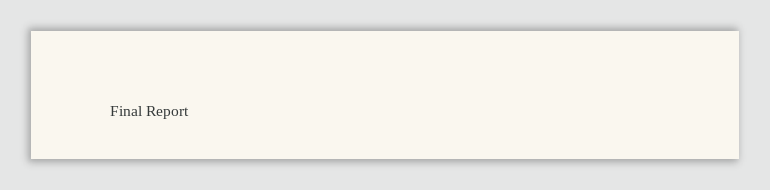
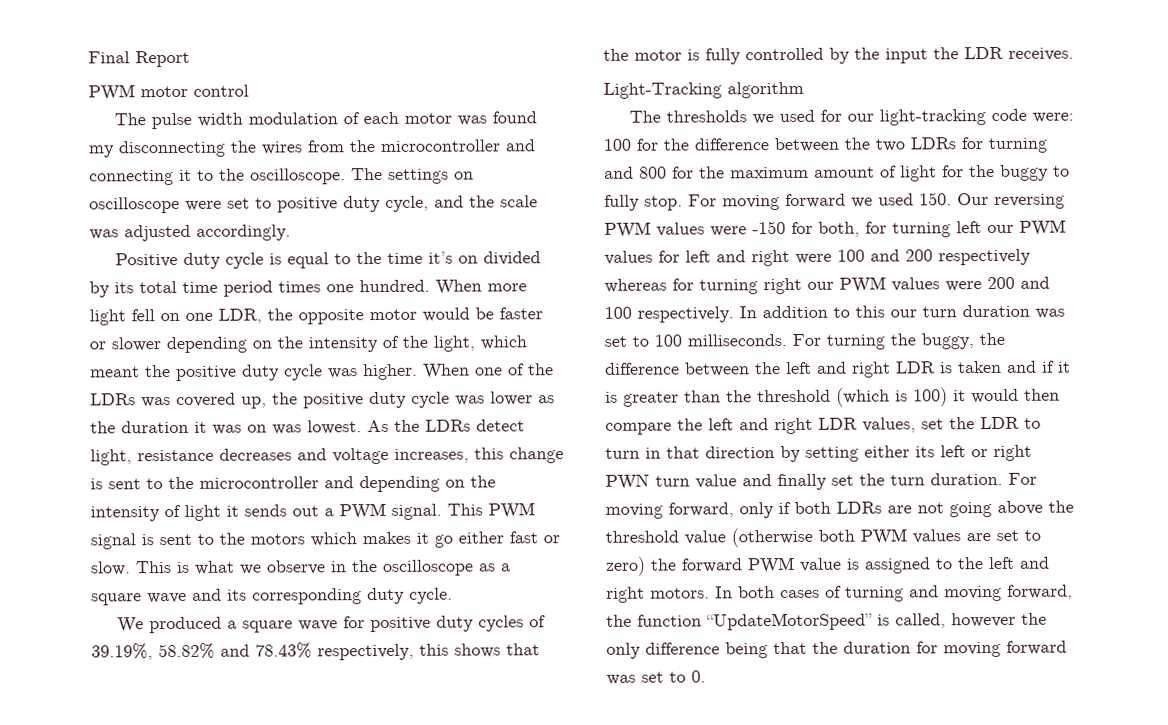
+ PWM motor control
+ The pulse width modulation of each motor was found my disconnecting the wires from the microcontroller and connecting it to the oscilloscope. The settings on oscilloscope were set to positive duty cycle, and the scale was adjusted accordingly.
+ Positive duty cycle is equal to the time it’s on divided by its total time period times one hundred. When more light fell on one LDR, the opposite motor would be faster or slower depending on the intensity of the light, which meant the positive duty cycle was higher. When one of the LDRs was covered up, the positive duty cycle was lower as the duration it was on was lowest. As the LDRs detect light, resistance decreases and voltage increases, this change is sent to the microcontroller and depending on the intensity of light it sends out a PWM signal. This PWM signal is sent to the motors which makes it go either fast or slow. This is what we observe in the oscilloscope as a square wave and its corresponding duty cycle.
+ We produced a square wave for positive duty cycles of 39.19%, 58.82% and 78.43% respectively, this shows that the motor is fully controlled by the input the LDR receives.
+ Light-Tracking algorithm
+ The thresholds we used for our light-tracking code were: 100 for the difference between the two LDRs for turning and 800 for the maximum amount of light for the buggy to fully stop. For moving forward we used 150. Our reversing PWM values were -150 for both, for turning left our PWM values for left and right were 100 and 200 respectively whereas for turning right our PWM values were 200 and 100 respectively. In addition to this our turn duration was set to 100 milliseconds. For turning the buggy, the difference between the left and right LDR is taken and if it is greater than the threshold (which is 100) it would then compare the left and right LDR values, set the LDR to turn in that direction by setting either its left or right PWN turn value and finally set the turn duration. For moving forward, only if both LDRs are not going above the threshold value (otherwise both PWM values are set to zero) the forward PWM value is assigned to the left and right motors. In both cases of turning and moving forward, the function “UpdateMotorSpeed” is called, however the only difference being that the duration for moving forward was set to 0.

